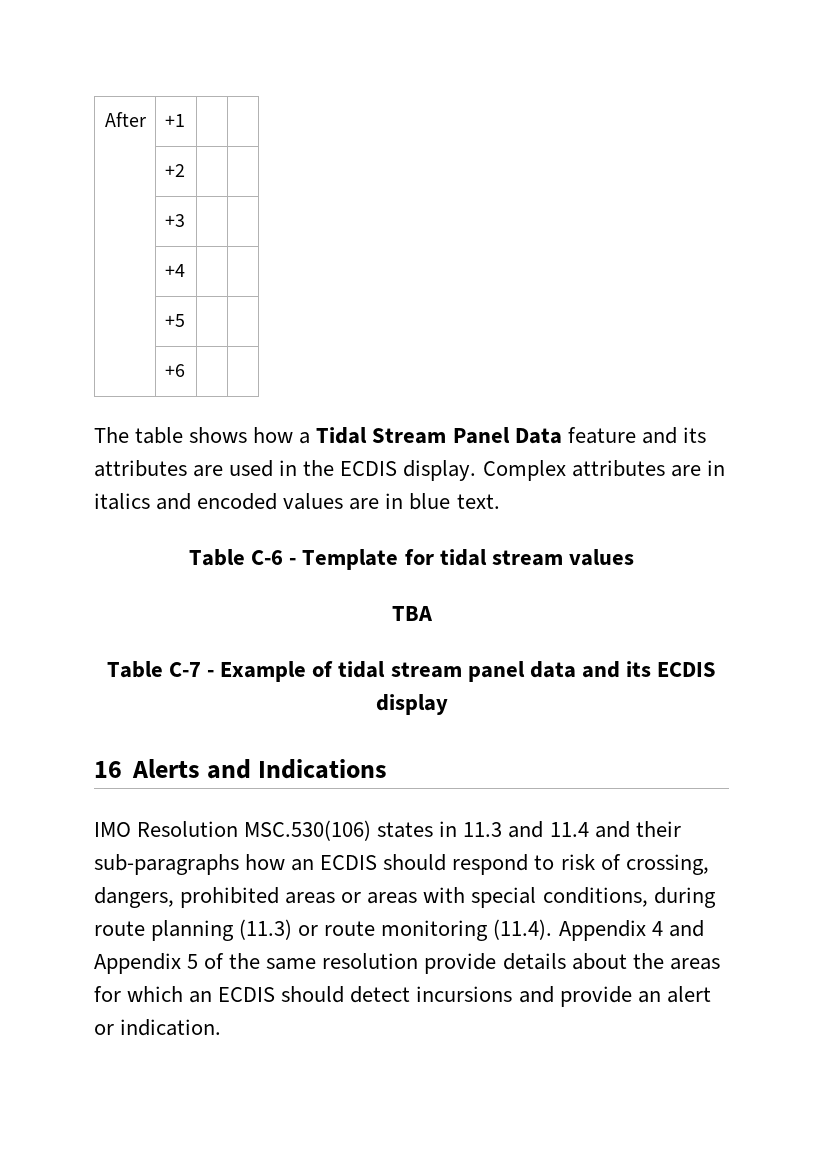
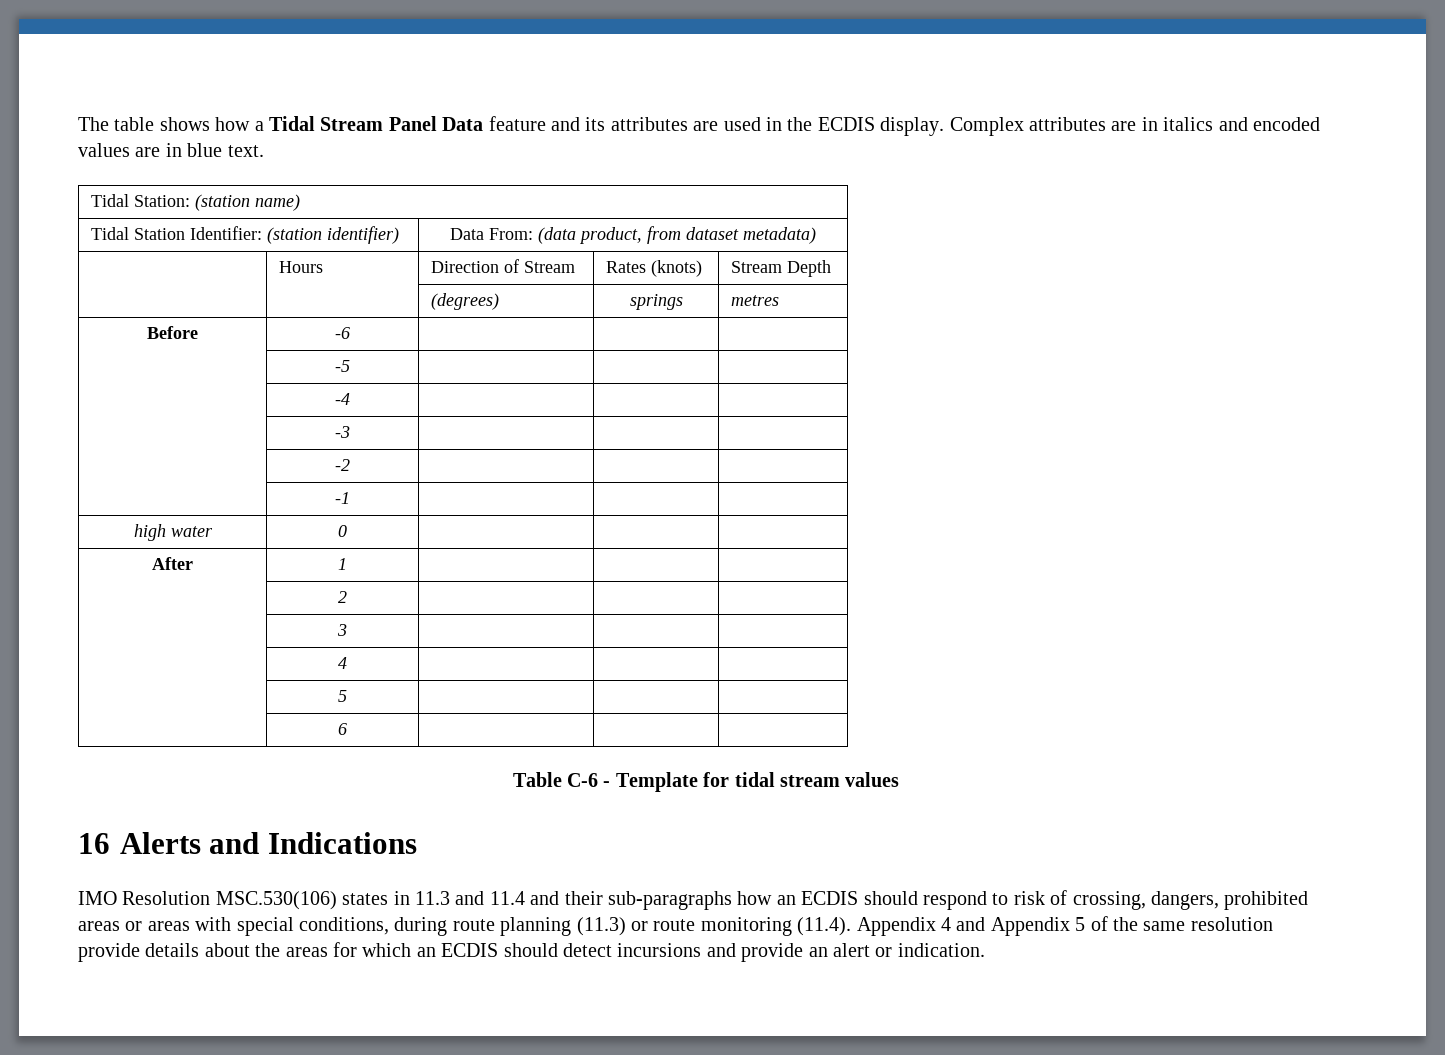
- After | +1 | |
- | +2 | |
- | +3 | |
- | +4 | |
- | +5 | |
- | +6 | |
+ Tidal Station: (station name)
+ Tidal Station Identifier: (station identifier) | Data From: (data product, from dataset metadata)
+ | Hours | Direction of Stream | Rates (knots) | Stream Depth
+ | | (degrees) | springs | metres
+ Before | -6 | | |
+ | -5 | | |
+ | -4 | | |
+ | -3 | | |
+ | -2 | | |
+ | -1 | | |
+ high water | 0 | | |
+ After | 1 | | |
+ | 2 | | |
+ | 3 | | |
+ | 4 | | |
+ | 5 | | |
+ | 6 | | |
- TBA
- Table C-7 - Example of tidal stream panel data and its ECDIS display

